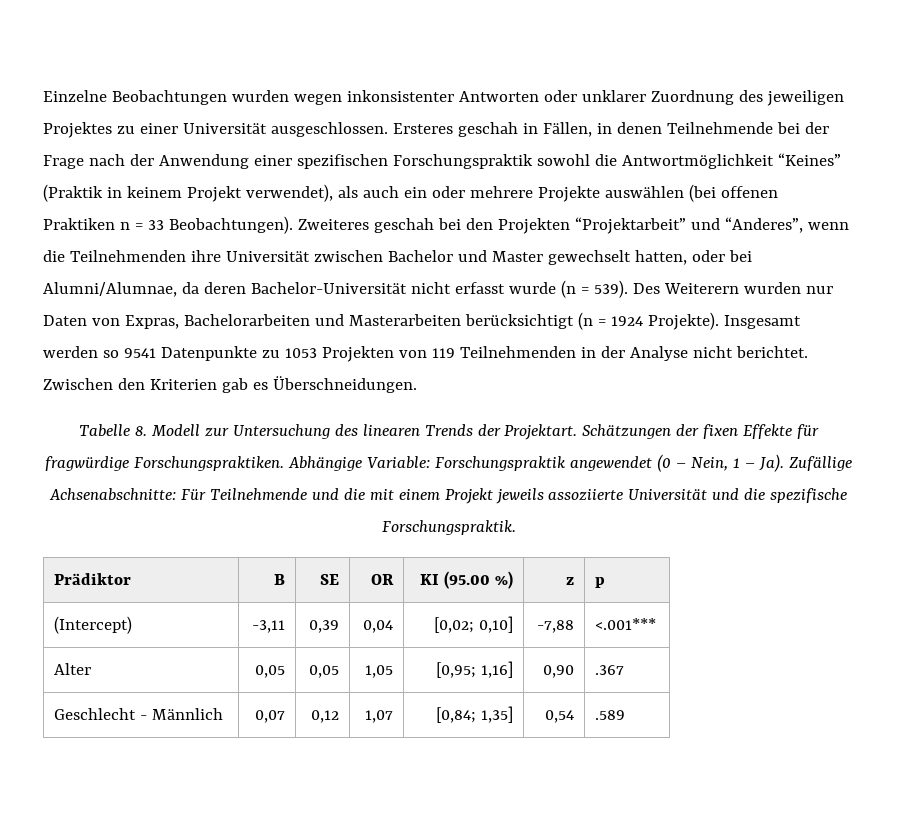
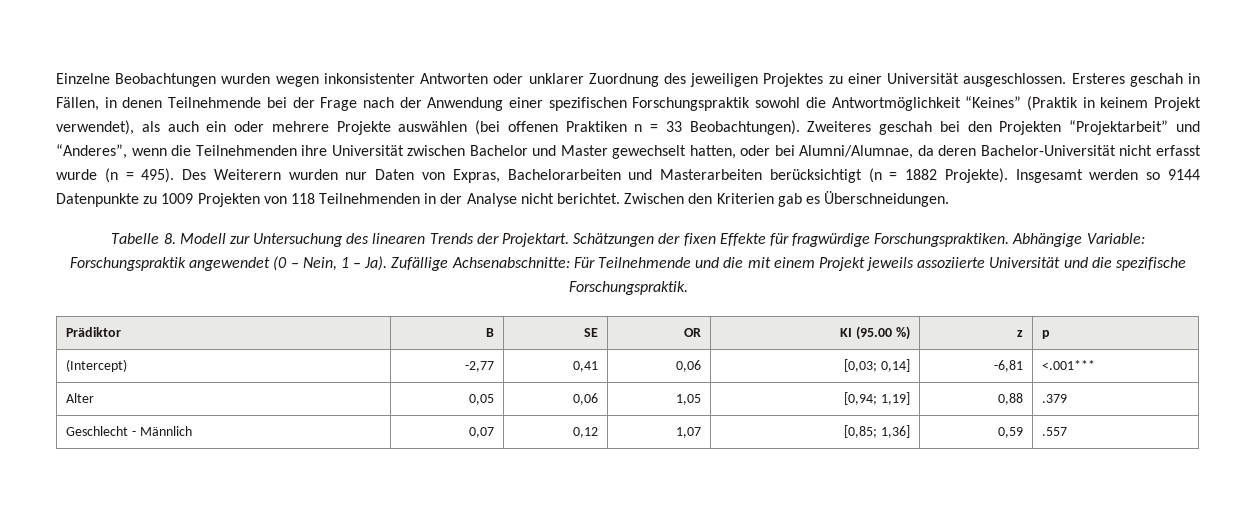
- Zweiteres geschah bei den Projekten “Projektarbeit” und “Anderes”, wenn die Teilnehmenden ihre Universität zwischen Bachelor und Master gewechselt hatten, oder bei Alumni/Alumnae, da deren Bachelor-Universität nicht erfasst wurde (n = 539).
+ Zweiteres geschah bei den Projekten “Projektarbeit” und “Anderes”, wenn die Teilnehmenden ihre Universität zwischen Bachelor und Master gewechselt hatten, oder bei Alumni/Alumnae, da deren Bachelor-Universität nicht erfasst wurde (n = 495).
- Des Weiterern wurden nur Daten von Expras, Bachelorarbeiten und Masterarbeiten berücksichtigt (n = 1924 Projekte).
+ Des Weiterern wurden nur Daten von Expras, Bachelorarbeiten und Masterarbeiten berücksichtigt (n = 1882 Projekte).
- Insgesamt werden so 9541 Datenpunkte zu 1053 Projekten von 119 Teilnehmenden in der Analyse nicht berichtet.
+ Insgesamt werden so 9144 Datenpunkte zu 1009 Projekten von 118 Teilnehmenden in der Analyse nicht berichtet.
- (Intercept) | -3,11 | 0,39 | 0,04 | [0,02; 0,10] | -7,88 | <.001***
+ (Intercept) | -2,77 | 0,41 | 0,06 | [0,03; 0,14] | -6,81 | <.001***
- Alter | 0,05 | 0,05 | 1,05 | [0,95; 1,16] | 0,90 | .367
+ Alter | 0,05 | 0,06 | 1,05 | [0,94; 1,19] | 0,88 | .379
- Geschlecht - Männlich | 0,07 | 0,12 | 1,07 | [0,84; 1,35] | 0,54 | .589
+ Geschlecht - Männlich | 0,07 | 0,12 | 1,07 | [0,85; 1,36] | 0,59 | .557

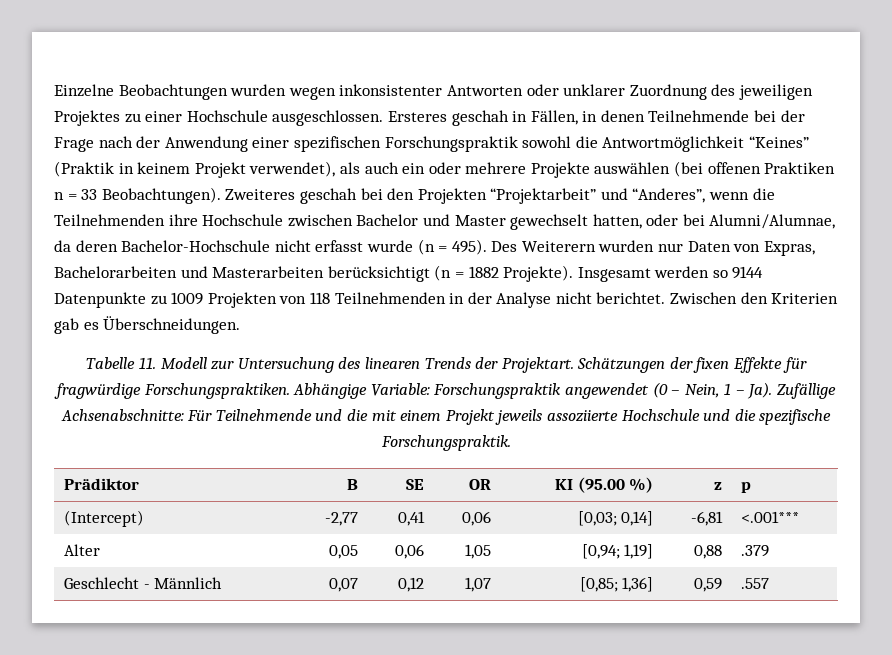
- Einzelne Beobachtungen wurden wegen inkonsistenter Antworten oder unklarer Zuordnung des jeweiligen Projektes zu einer Universität ausgeschlossen.
+ Einzelne Beobachtungen wurden wegen inkonsistenter Antworten oder unklarer Zuordnung des jeweiligen Projektes zu einer Hochschule ausgeschlossen.
- Zweiteres geschah bei den Projekten “Projektarbeit” und “Anderes”, wenn die Teilnehmenden ihre Universität zwischen Bachelor und Master gewechselt hatten, oder bei Alumni/Alumnae, da deren Bachelor-Universität nicht erfasst wurde (n = 495).
+ Zweiteres geschah bei den Projekten “Projektarbeit” und “Anderes”, wenn die Teilnehmenden ihre Hochschule zwischen Bachelor und Master gewechselt hatten, oder bei Alumni/Alumnae, da deren Bachelor-Hochschule nicht erfasst wurde (n = 495).
- Tabelle 8. Modell zur Untersuchung des linearen Trends der Projektart.
+ Tabelle 11. Modell zur Untersuchung des linearen Trends der Projektart.
- Abhängige Variable: Forschungspraktik angewendet (0 – Nein, 1 – Ja). Zufällige Achsenabschnitte: Für Teilnehmende und die mit einem Projekt jeweils assoziierte Universität und die spezifische Forschungspraktik.
+ Abhängige Variable: Forschungspraktik angewendet (0 – Nein, 1 – Ja). Zufällige Achsenabschnitte: Für Teilnehmende und die mit einem Projekt jeweils assoziierte Hochschule und die spezifische Forschungspraktik.

